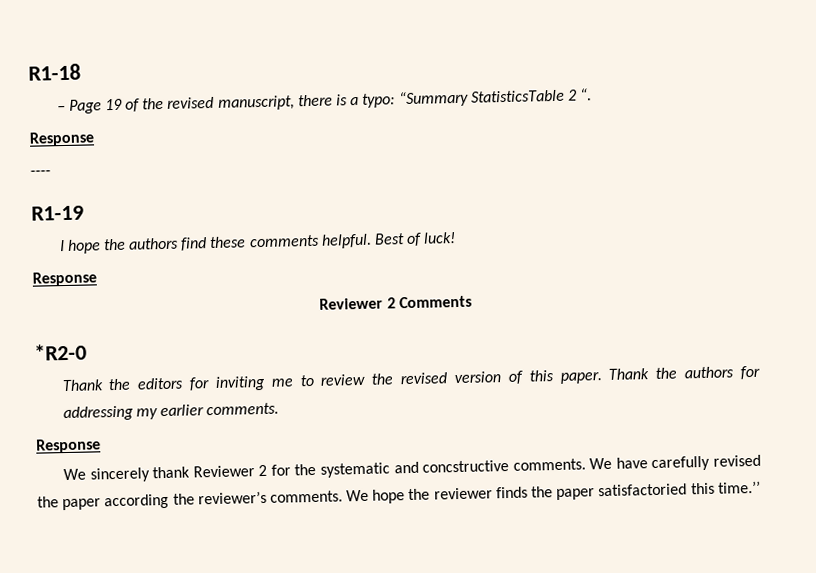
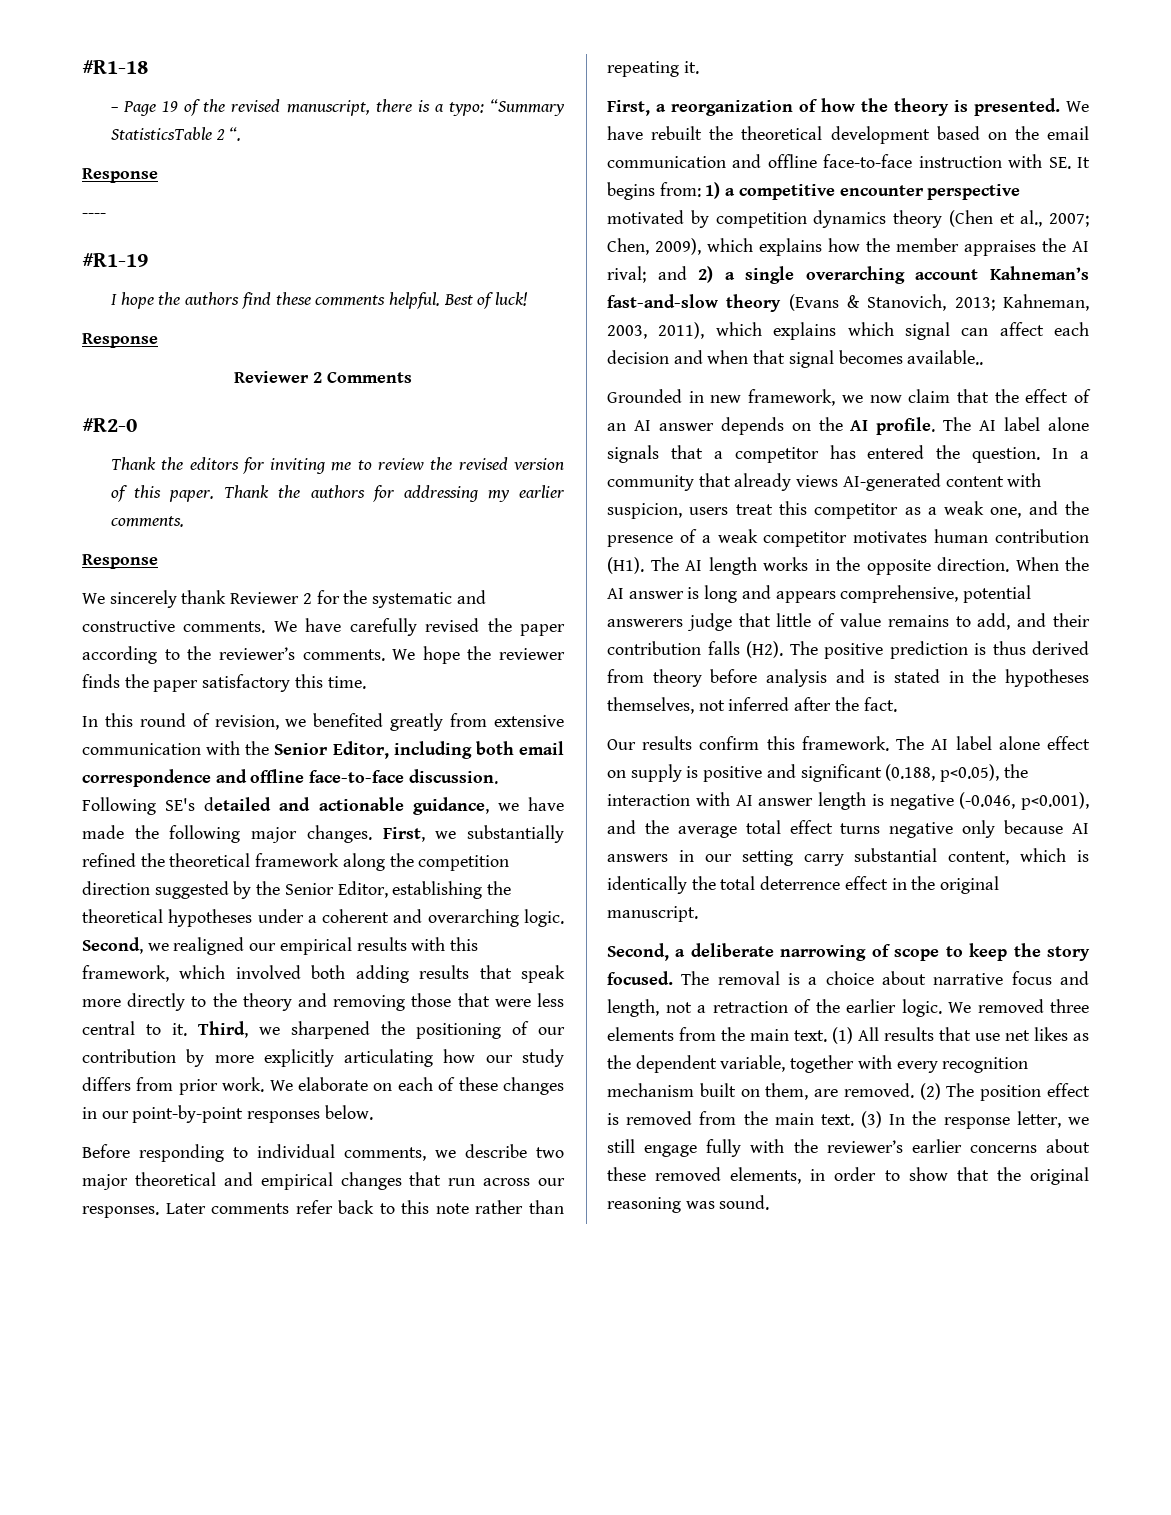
- R1-18
+ #R1-18
- R1-19
+ #R1-19
- *R2-0
+ #R2-0
- We sincerely thank Reviewer 2 for the systematic and concstructive comments.
+ We sincerely thank Reviewer 2 for the systematic and constructive comments.
- We have carefully revised the paper according the reviewer’s comments.
+ We have carefully revised the paper according to the reviewer’s comments.
- We hope the reviewer finds the paper satisfactoried this time.’’
+ We hope the reviewer finds the paper satisfactory this time.
+ In this round of revision, we benefited greatly from extensive communication with the Senior Editor, including both email correspondence and offline face-to-face discussion. Following SE's detailed and actionable guidance, we have made the following major changes. First, we substantially refined the theoretical framework along the competition direction suggested by the Senior Editor, establishing the theoretical hypotheses under a coherent and overarching logic. Second, we realigned our empirical results with this framework, which involved both adding results that speak more directly to the theory and removing those that were less central to it. Third, we sharpened the positioning of our contribution by more explicitly articulating how our study differs from prior work. We elaborate on each of these changes in our point-by-point responses below.
+ Before responding to individual comments, we describe two major theoretical and empirical changes that run across our responses. Later comments refer back to this note rather than repeating it.
+ First, a reorganization of how the theory is presented. We have rebuilt the theoretical development based on the email communication and offline face-to-face instruction with SE. It begins from: 1) a competitive encounter perspective motivated by competition dynamics theory (Chen et al., 2007; Chen, 2009), which explains how the member appraises the AI rival; and 2) a single overarching account Kahneman’s fast-and-slow theory (Evans & Stanovich, 2013; Kahneman, 2003, 2011), which explains which signal can affect each decision and when that signal becomes available..
+ Grounded in new framework, we now claim that the effect of an AI answer depends on the AI profile. The AI label alone signals that a competitor has entered the question. In a community that already views AI-generated content with suspicion, users treat this competitor as a weak one, and the presence of a weak competitor motivates human contribution (H1). The AI length works in the opposite direction. When the AI answer is long and appears comprehensive, potential answerers judge that little of value remains to add, and their contribution falls (H2). The positive prediction is thus derived from theory before analysis and is stated in the hypotheses themselves, not inferred after the fact.
+ Our results confirm this framework. The AI label alone effect on supply is positive and significant (0.188, p<0.05), the interaction with AI answer length is negative (-0.046, p<0.001), and the average total effect turns negative only because AI answers in our setting carry substantial content, which is identically the total deterrence effect in the original manuscript.
+ Second, a deliberate narrowing of scope to keep the story focused. The removal is a choice about narrative focus and length, not a retraction of the earlier logic. We removed three elements from the main text. (1) All results that use net likes as the dependent variable, together with every recognition mechanism built on them, are removed. (2) The position effect is removed from the main text. (3) In the response letter, we still engage fully with the reviewer’s earlier concerns about these removed elements, in order to show that the original reasoning was sound.

